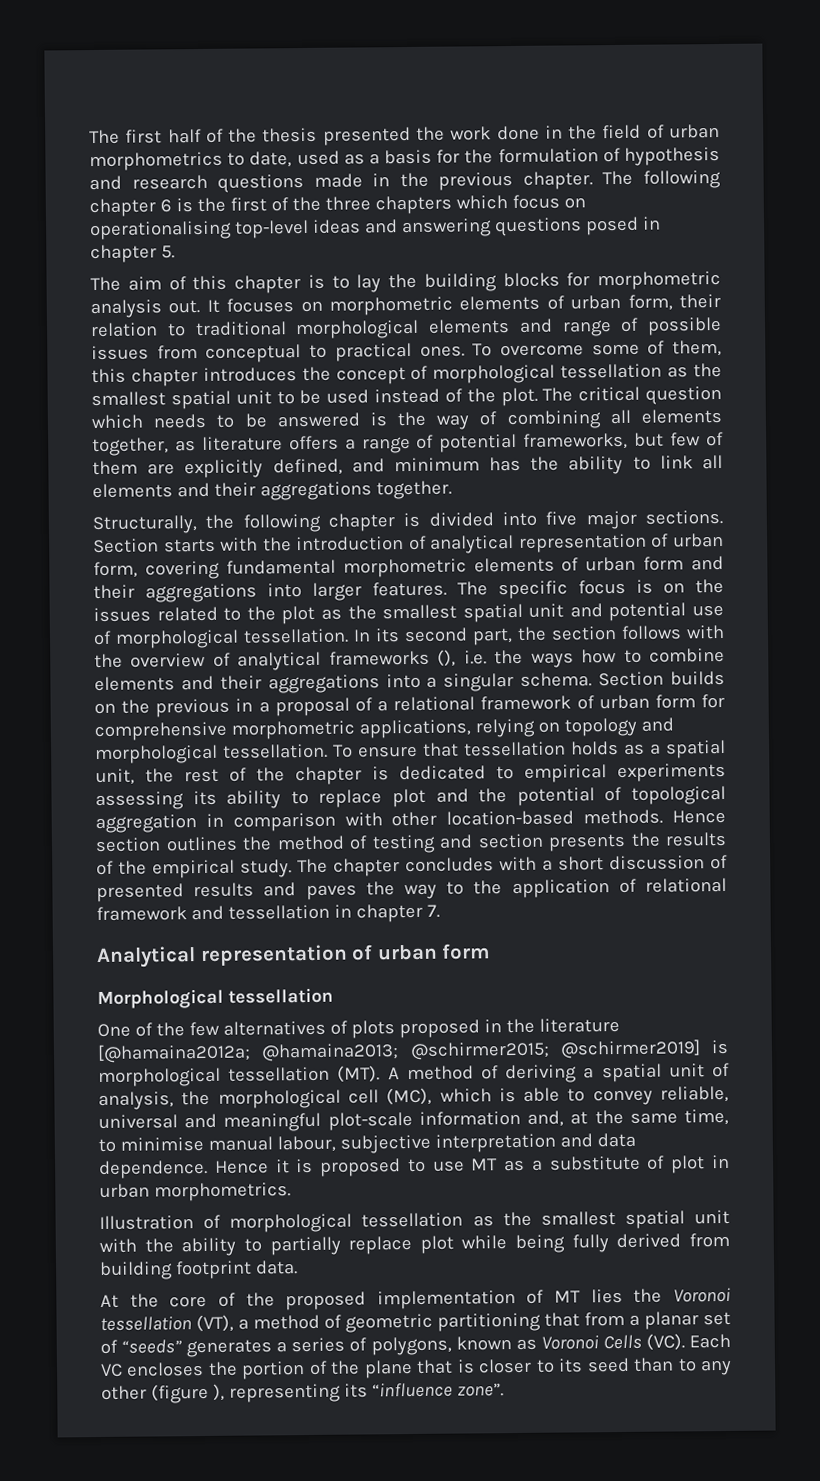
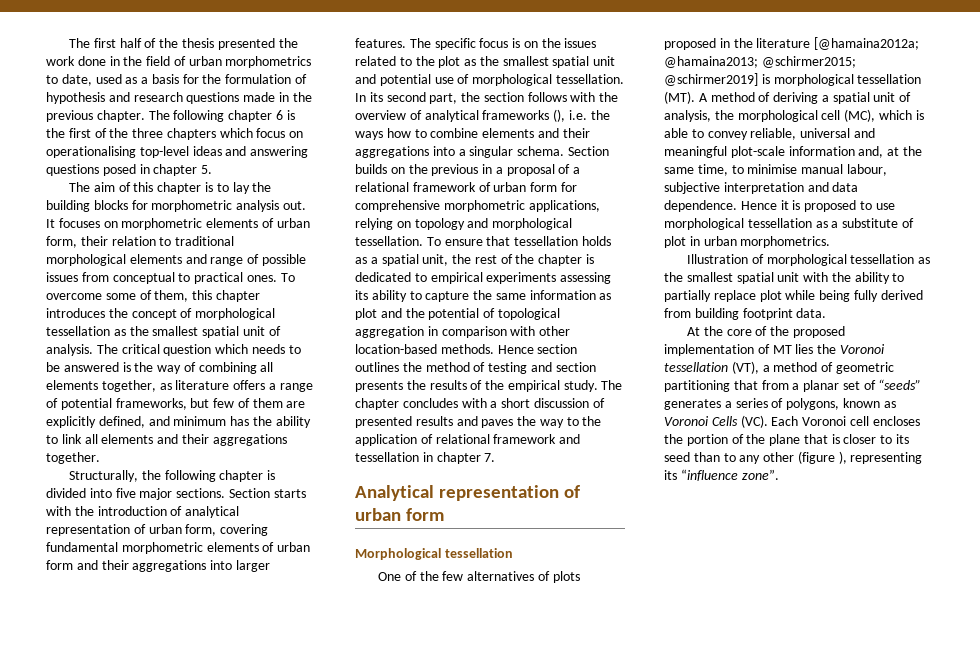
- To overcome some of them, this chapter introduces the concept of morphological tessellation as the smallest spatial unit to be used instead of the plot.
+ To overcome some of them, this chapter introduces the concept of morphological tessellation as the smallest spatial unit of analysis.
- To ensure that tessellation holds as a spatial unit, the rest of the chapter is dedicated to empirical experiments assessing its ability to replace plot and the potential of topological aggregation in comparison with other location-based methods.
+ To ensure that tessellation holds as a spatial unit, the rest of the chapter is dedicated to empirical experiments assessing its ability to capture the same information as plot and the potential of topological aggregation in comparison with other location-based methods.
- Hence it is proposed to use MT as a substitute of plot in urban morphometrics.
+ Hence it is proposed to use morphological tessellation as a substitute of plot in urban morphometrics.
- At the core of the proposed implementation of MT lies the Voronoi tessellation (VT), a method of geometric partitioning that from a planar set of “seeds” generates a series of polygons, known as Voronoi Cells (VC). Each VC encloses the portion of the plane that is closer to its seed than to any other (figure ), representing its “influence zone”.
+ At the core of the proposed implementation of MT lies the Voronoi tessellation (VT), a method of geometric partitioning that from a planar set of “seeds” generates a series of polygons, known as Voronoi Cells (VC). Each Voronoi cell encloses the portion of the plane that is closer to its seed than to any other (figure ), representing its “influence zone”.

